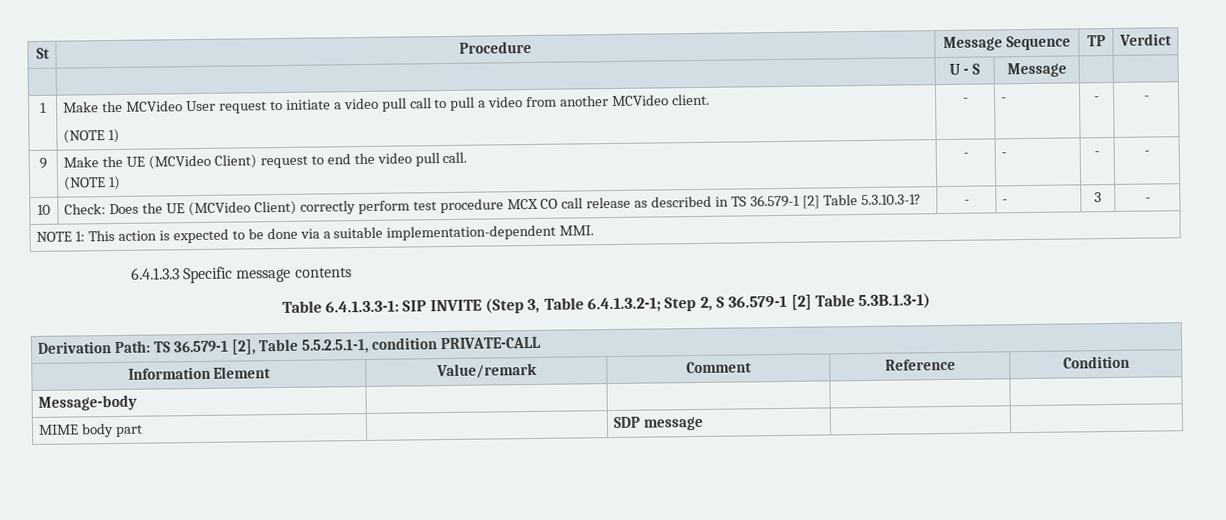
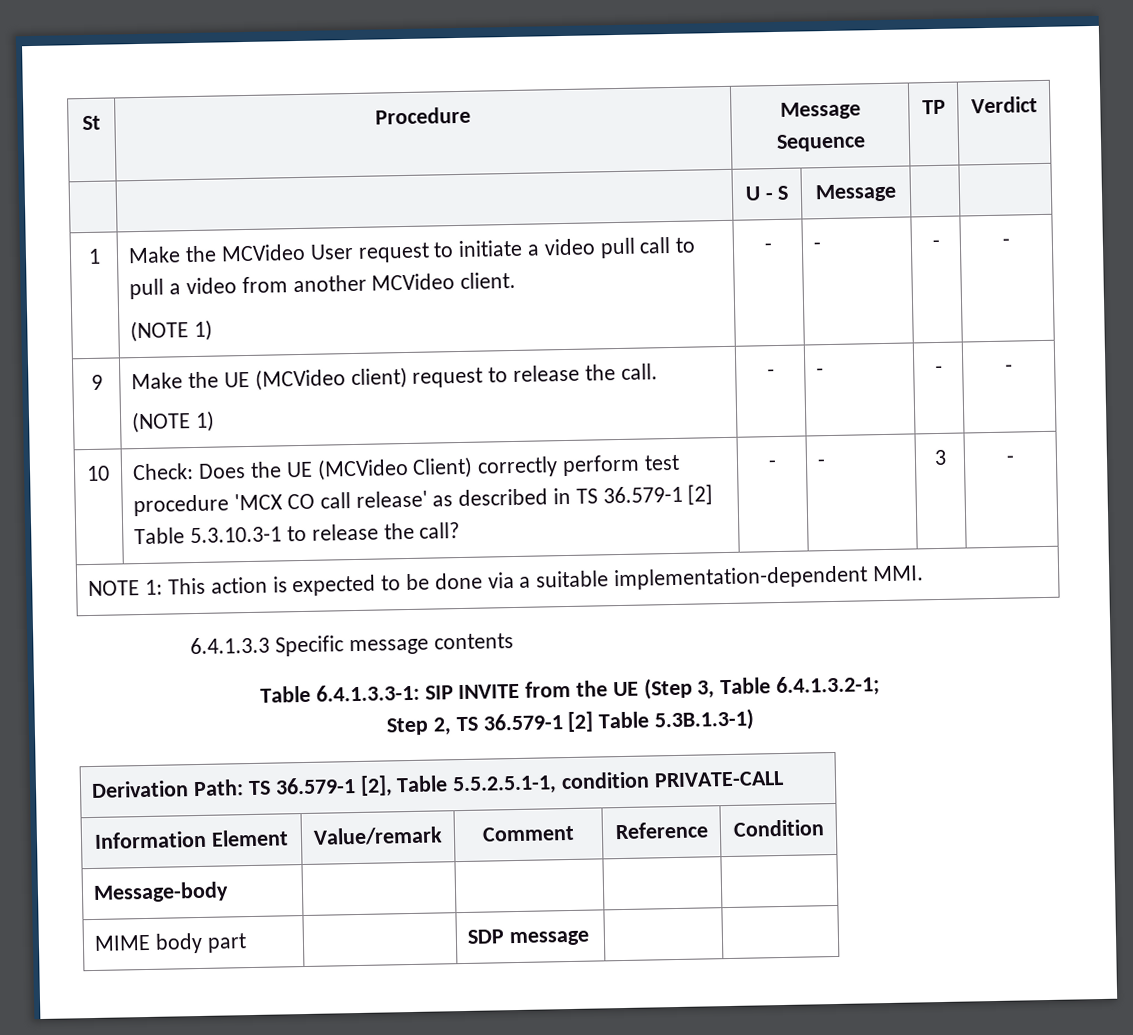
- 9 | Make the UE (MCVideo Client) request to end the video pull call.
+ 9 | Make the UE (MCVideo client) request to release the call.
- 10 | Check: Does the UE (MCVideo Client) correctly perform test procedure MCX CO call release as described in TS 36.579-1 [2] Table 5.3.10.3-1? | - | - | 3 | -
+ 10 | Check: Does the UE (MCVideo Client) correctly perform test procedure 'MCX CO call release' as described in TS 36.579-1 [2] Table 5.3.10.3-1 to release the call? | - | - | 3 | -
- Table 6.4.1.3.3-1: SIP INVITE (Step 3, Table 6.4.1.3.2-1; Step 2, S 36.579-1 [2] Table 5.3B.1.3-1)
+ Table 6.4.1.3.3-1: SIP INVITE from the UE (Step 3, Table 6.4.1.3.2-1;
+ Step 2, TS 36.579-1 [2] Table 5.3B.1.3-1)

